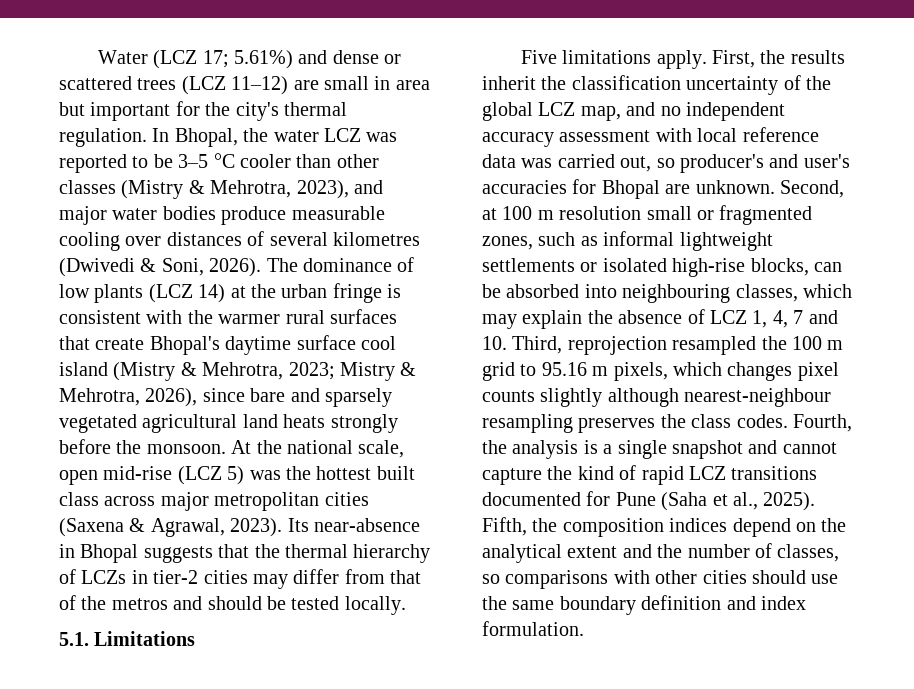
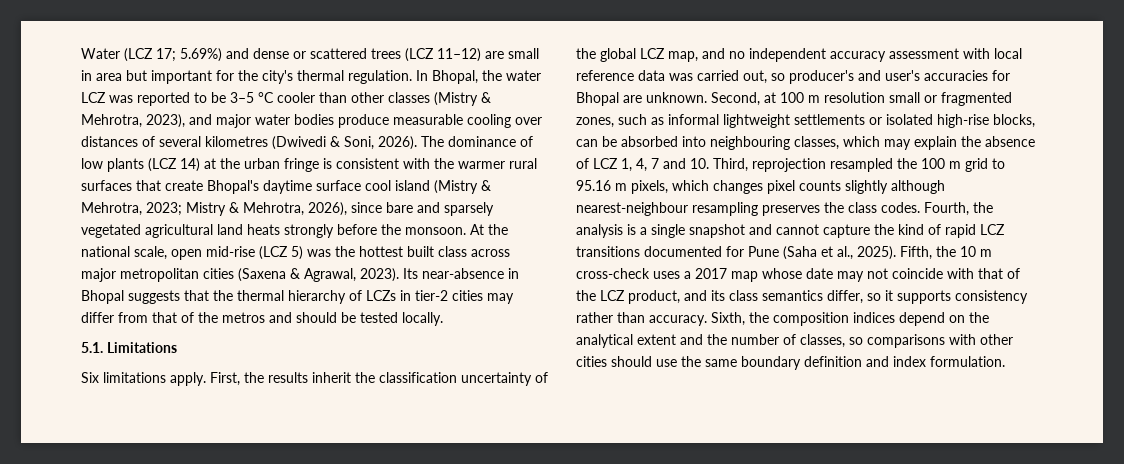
- Water (LCZ 17; 5.61%) and dense or scattered trees (LCZ 11–12) are small in area but important for the city's thermal regulation.
+ Water (LCZ 17; 5.69%) and dense or scattered trees (LCZ 11–12) are small in area but important for the city's thermal regulation.
- Five limitations apply.
+ Six limitations apply.
- Fifth, the composition indices depend on the analytical extent and the number of classes, so comparisons with other cities should use the same boundary definition and index formulation.
+ Fifth, the 10 m cross-check uses a 2017 map whose date may not coincide with that of the LCZ product, and its class semantics differ, so it supports consistency rather than accuracy. Sixth, the composition indices depend on the analytical extent and the number of classes, so comparisons with other cities should use the same boundary definition and index formulation.

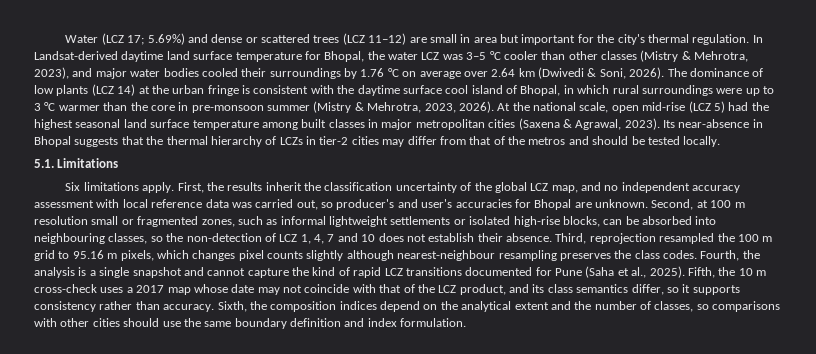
- In Bhopal, the water LCZ was reported to be 3–5 °C cooler than other classes (Mistry & Mehrotra, 2023), and major water bodies produce measurable cooling over distances of several kilometres (Dwivedi & Soni, 2026).
+ In Landsat-derived daytime land surface temperature for Bhopal, the water LCZ was 3–5 °C cooler than other classes (Mistry & Mehrotra, 2023), and major water bodies cooled their surroundings by 1.76 °C on average over 2.64 km (Dwivedi & Soni, 2026).
- The dominance of low plants (LCZ 14) at the urban fringe is consistent with the warmer rural surfaces that create Bhopal's daytime surface cool island (Mistry & Mehrotra, 2023; Mistry & Mehrotra, 2026), since bare and sparsely vegetated agricultural land heats strongly before the monsoon.
+ The dominance of low plants (LCZ 14) at the urban fringe is consistent with the daytime surface cool island of Bhopal, in which rural surroundings were up to 3 °C warmer than the core in pre-monsoon summer (Mistry & Mehrotra, 2023, 2026).
- At the national scale, open mid-rise (LCZ 5) was the hottest built class across major metropolitan cities (Saxena & Agrawal, 2023).
+ At the national scale, open mid-rise (LCZ 5) had the highest seasonal land surface temperature among built classes in major metropolitan cities (Saxena & Agrawal, 2023).
- Second, at 100 m resolution small or fragmented zones, such as informal lightweight settlements or isolated high-rise blocks, can be absorbed into neighbouring classes, which may explain the absence of LCZ 1, 4, 7 and 10. Third, reprojection resampled the 100 m grid to 95.16 m pixels, which changes pixel counts slightly although nearest-neighbour resampling preserves the class codes.
+ Second, at 100 m resolution small or fragmented zones, such as informal lightweight settlements or isolated high-rise blocks, can be absorbed into neighbouring classes, so the non-detection of LCZ 1, 4, 7 and 10 does not establish their absence. Third, reprojection resampled the 100 m grid to 95.16 m pixels, which changes pixel counts slightly although nearest-neighbour resampling preserves the class codes.

